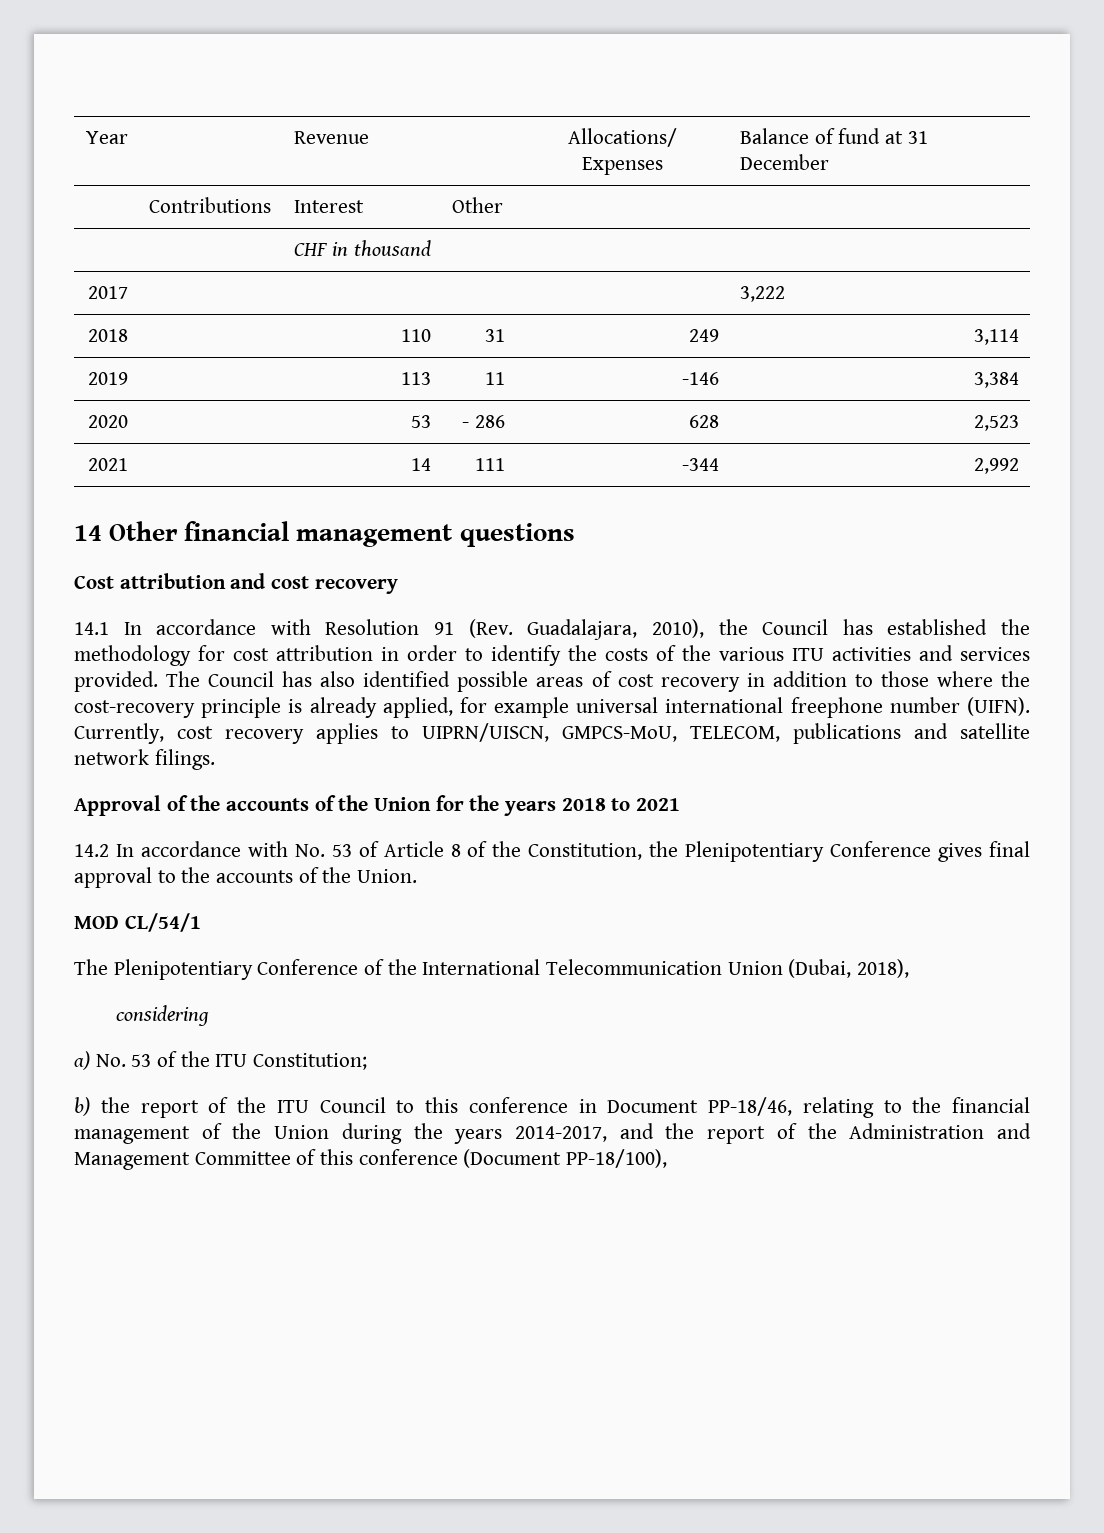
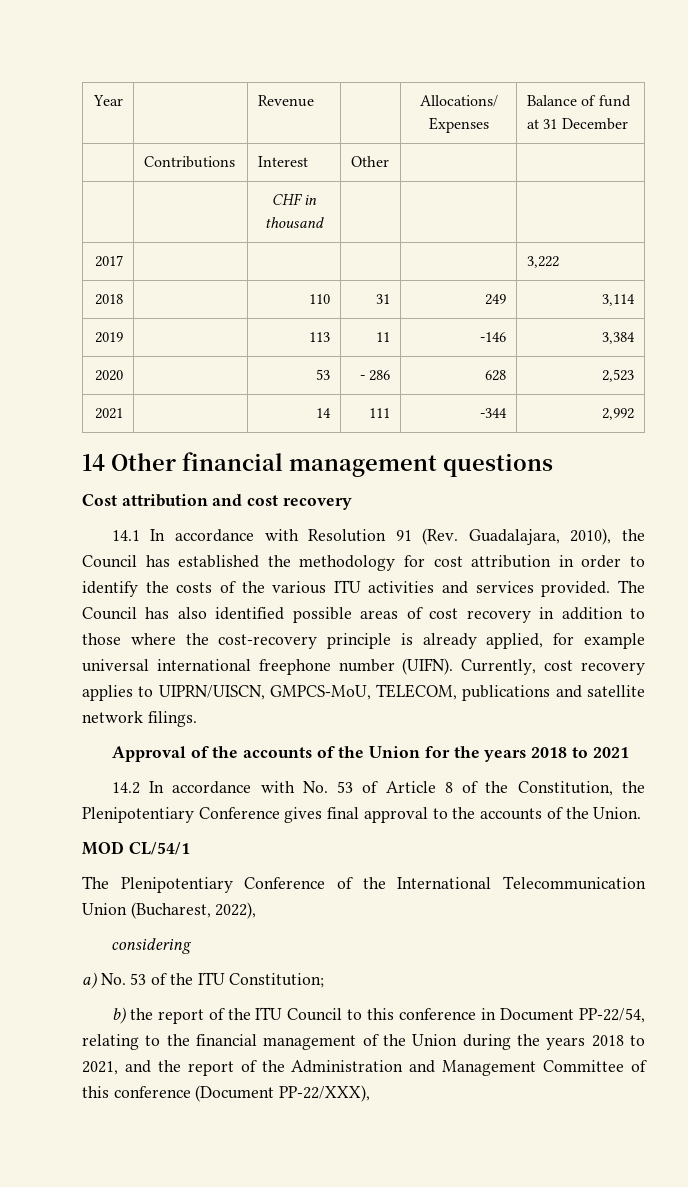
- The Plenipotentiary Conference of the International Telecommunication Union (Dubai, 2018),
+ The Plenipotentiary Conference of the International Telecommunication Union (Bucharest, 2022),
- b) the report of the ITU Council to this conference in Document PP-18/46, relating to the financial management of the Union during the years 2014-2017, and the report of the Administration and Management Committee of this conference (Document PP-18/100),
+ b) the report of the ITU Council to this conference in Document PP-22/54, relating to the financial management of the Union during the years 2018 to 2021, and the report of the Administration and Management Committee of this conference (Document PP-22/XXX),

